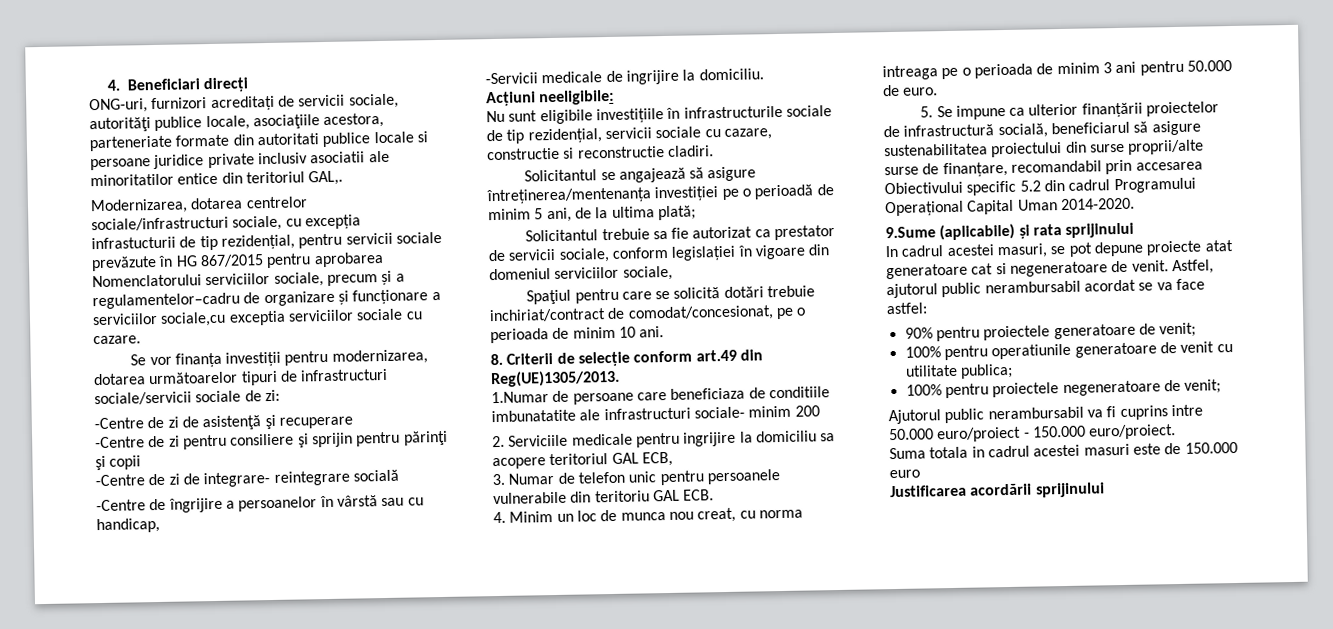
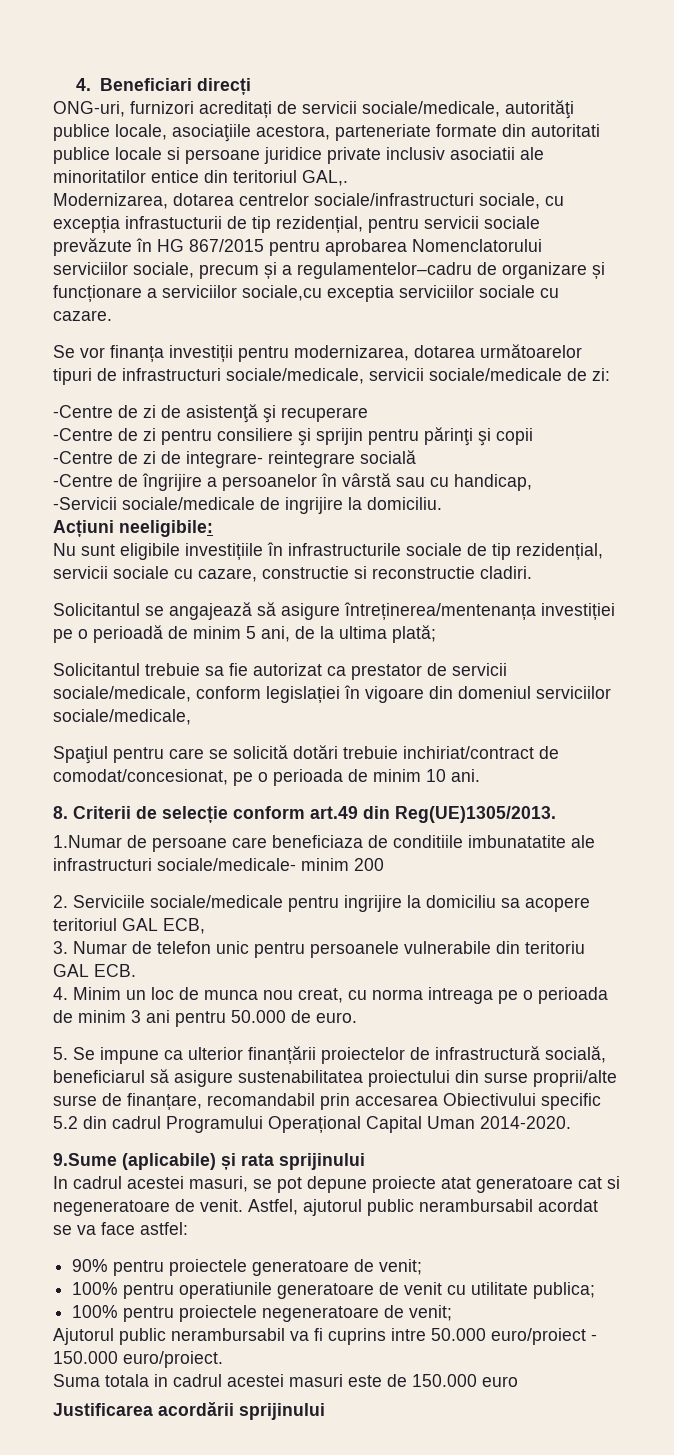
- ONG-uri, furnizori acreditați de servicii sociale, autorităţi publice locale, asociaţiile acestora, parteneriate formate din autoritati publice locale si persoane juridice private inclusiv asociatii ale minoritatilor entice din teritoriul GAL,.
+ ONG-uri, furnizori acreditați de servicii sociale/medicale, autorităţi publice locale, asociaţiile acestora, parteneriate formate din autoritati publice locale si persoane juridice private inclusiv asociatii ale minoritatilor entice din teritoriul GAL,.
- Se vor finanța investiții pentru modernizarea, dotarea următoarelor tipuri de infrastructuri sociale/servicii sociale de zi:
+ Se vor finanța investiții pentru modernizarea, dotarea următoarelor tipuri de infrastructuri sociale/medicale, servicii sociale/medicale de zi:
- -Servicii medicale de ingrijire la domiciliu.
+ -Servicii sociale/medicale de ingrijire la domiciliu.
- Solicitantul trebuie sa fie autorizat ca prestator de servicii sociale, conform legislației în vigoare din domeniul serviciilor sociale,
+ Solicitantul trebuie sa fie autorizat ca prestator de servicii sociale/medicale, conform legislației în vigoare din domeniul serviciilor sociale/medicale,
- 1.Numar de persoane care beneficiaza de conditiile imbunatatite ale infrastructuri sociale- minim 200
+ 1.Numar de persoane care beneficiaza de conditiile imbunatatite ale infrastructuri sociale/medicale- minim 200
- 2. Serviciile medicale pentru ingrijire la domiciliu sa acopere teritoriul GAL ECB,
+ 2. Serviciile sociale/medicale pentru ingrijire la domiciliu sa acopere teritoriul GAL ECB,

